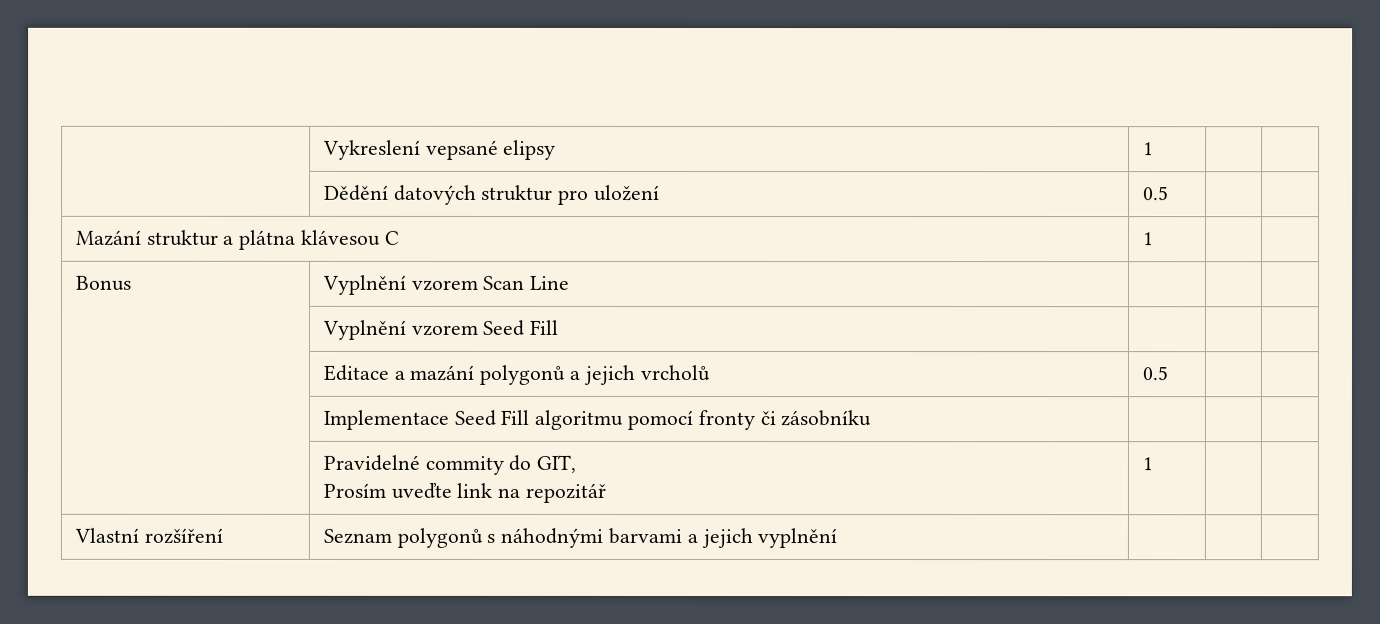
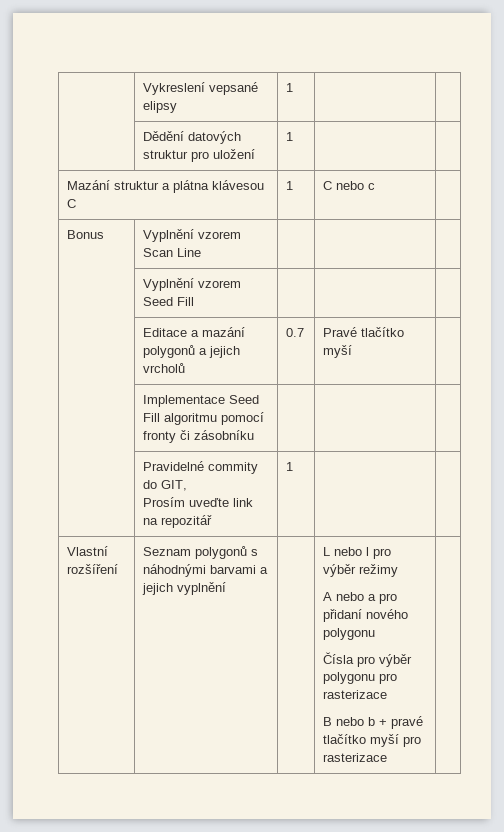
- | Dědění datových struktur pro uložení | 0.5 | |
+ | Dědění datových struktur pro uložení | 1 | |
- Mazání struktur a plátna klávesou C | 1 | |
+ Mazání struktur a plátna klávesou C | 1 | C nebo c |
- | Editace a mazání polygonů a jejich vrcholů | 0.5 | |
+ | Editace a mazání polygonů a jejich vrcholů | 0.7 | Pravé tlačítko myší |
- Vlastní rozšíření | Seznam polygonů s náhodnými barvami a jejich vyplnění | | |
+ Vlastní rozšíření | Seznam polygonů s náhodnými barvami a jejich vyplnění | | L nebo l pro výběr režimy
+ A nebo a pro přidaní nového polygonu
+ Čísla pro výběr polygonu pro rasterizace
+ B nebo b + pravé tlačítko myší pro rasterizace |

